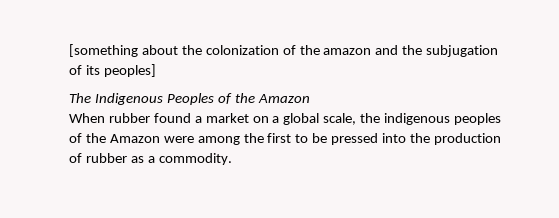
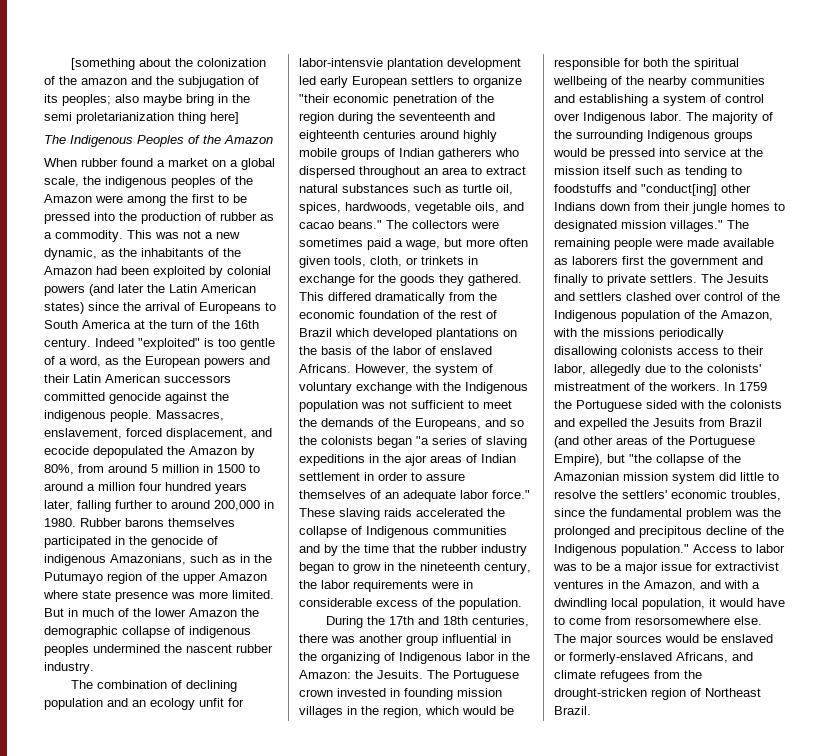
- [something about the colonization of the amazon and the subjugation of its peoples]
+ [something about the colonization of the amazon and the subjugation of its peoples; also maybe bring in the semi proletarianization thing here]
+ This was not a new dynamic, as the inhabitants of the Amazon had been exploited by colonial powers (and later the Latin American states) since the arrival of Europeans to South America at the turn of the 16th century. Indeed "exploited" is too gentle of a word, as the European powers and their Latin American successors committed genocide against the indigenous people. Massacres, enslavement, forced displacement, and ecocide depopulated the Amazon by 80%, from around 5 million in 1500 to around a million four hundred years later, falling further to around 200,000 in 1980. Rubber barons themselves participated in the genocide of indigenous Amazonians, such as in the Putumayo region of the upper Amazon where state presence was more limited. But in much of the lower Amazon the demographic collapse of indigenous peoples undermined the nascent rubber industry.
+ The combination of declining population and an ecology unfit for labor-intensvie plantation development led early European settlers to organize "their economic penetration of the region during the seventeenth and eighteenth centuries around highly mobile groups of Indian gatherers who dispersed throughout an area to extract natural substances such as turtle oil, spices, hardwoods, vegetable oils, and cacao beans." The collectors were sometimes paid a wage, but more often given tools, cloth, or trinkets in exchange for the goods they gathered. This differed dramatically from the economic foundation of the rest of Brazil which developed plantations on the basis of the labor of enslaved Africans. However, the system of voluntary exchange with the Indigenous population was not sufficient to meet the demands of the Europeans, and so the colonists began "a series of slaving expeditions in the ajor areas of Indian settlement in order to assure themselves of an adequate labor force." These slaving raids accelerated the collapse of Indigenous communities and by the time that the rubber industry began to grow in the nineteenth century, the labor requirements were in considerable excess of the population.
+ During the 17th and 18th centuries, there was another group influential in the organizing of Indigenous labor in the Amazon: the Jesuits. The Portuguese crown invested in founding mission villages in the region, which would be responsible for both the spiritual wellbeing of the nearby communities and establishing a system of control over Indigenous labor. The majority of the surrounding Indigenous groups would be pressed into service at the mission itself such as tending to foodstuffs and "conduct[ing] other Indians down from their jungle homes to designated mission villages." The remaining people were made available as laborers first the government and finally to private settlers. The Jesuits and settlers clashed over control of the Indigenous population of the Amazon, with the missions periodically disallowing colonists access to their labor, allegedly due to the colonists' mistreatment of the workers. In 1759 the Portuguese sided with the colonists and expelled the Jesuits from Brazil (and other areas of the Portuguese Empire), but "the collapse of the Amazonian mission system did little to resolve the settlers' economic troubles, since the fundamental problem was the prolonged and precipitous decline of the Indigenous population." Access to labor was to be a major issue for extractivist ventures in the Amazon, and with a dwindling local population, it would have to come from resorsomewhere else. The major sources would be enslaved or formerly-enslaved Africans, and climate refugees from the drought-stricken region of Northeast Brazil.

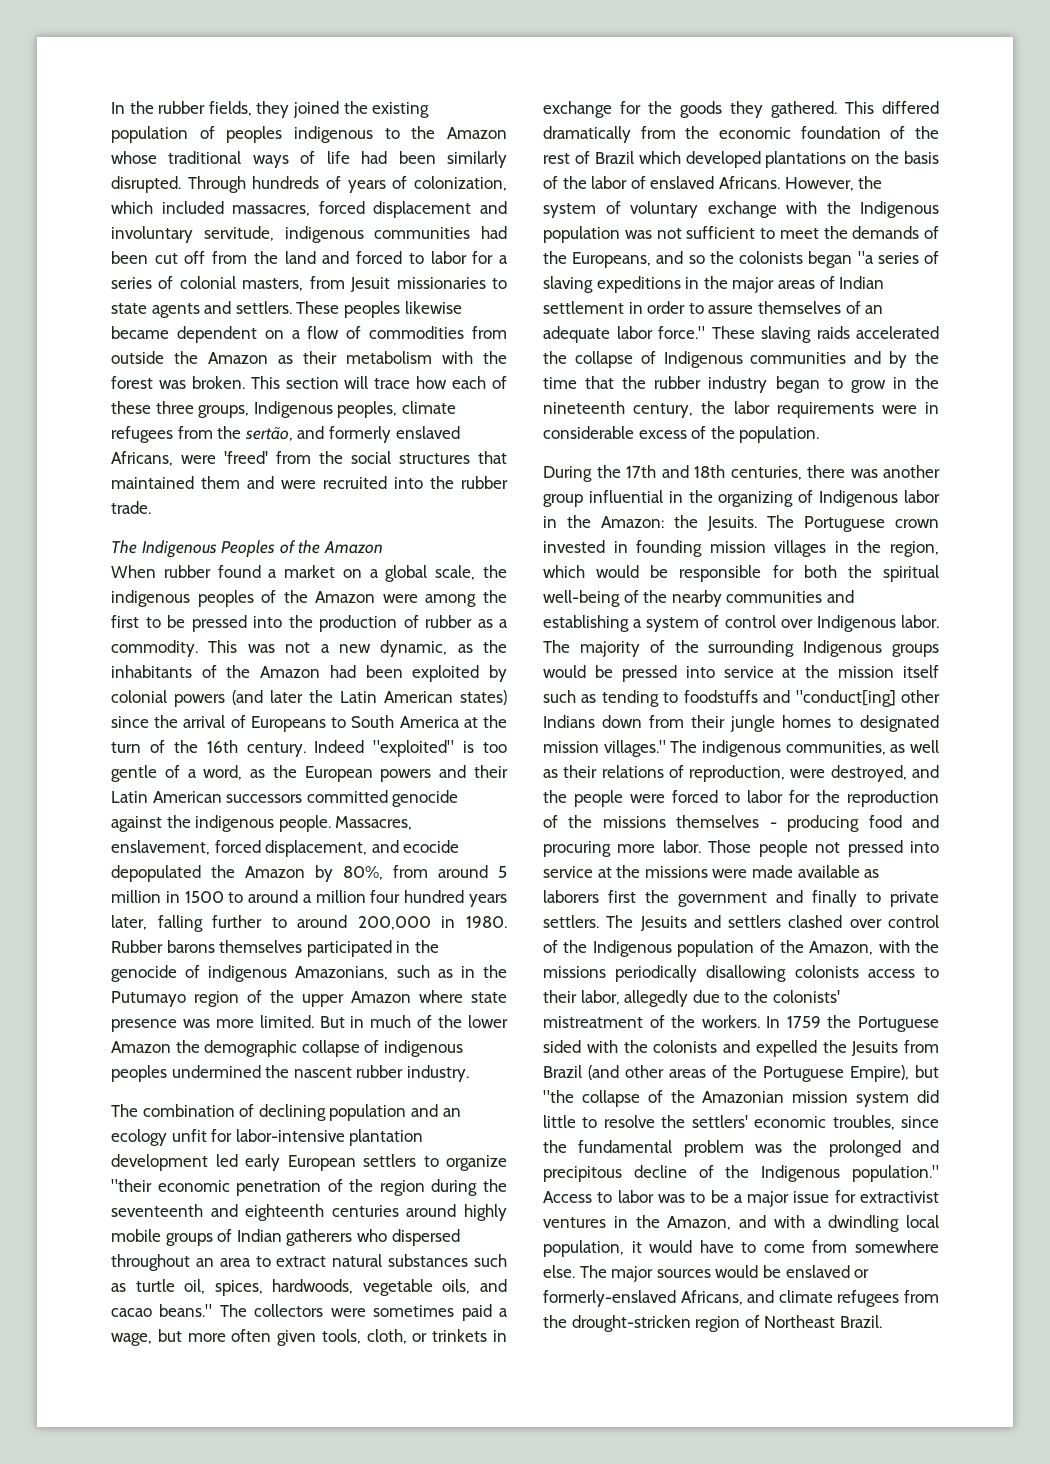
- [something about the colonization of the amazon and the subjugation of its peoples; also maybe bring in the semi proletarianization thing here]
+ In the rubber fields, they joined the existing population of peoples indigenous to the Amazon whose traditional ways of life had been similarly disrupted. Through hundreds of years of colonization, which included massacres, forced displacement and involuntary servitude, indigenous communities had been cut off from the land and forced to labor for a series of colonial masters, from Jesuit missionaries to state agents and settlers. These peoples likewise became dependent on a flow of commodities from outside the Amazon as their metabolism with the forest was broken. This section will trace how each of these three groups, Indigenous peoples, climate refugees from the sertão, and formerly enslaved Africans, were 'freed' from the social structures that maintained them and were recruited into the rubber trade.
- The combination of declining population and an ecology unfit for labor-intensvie plantation development led early European settlers to organize "their economic penetration of the region during the seventeenth and eighteenth centuries around highly mobile groups of Indian gatherers who dispersed throughout an area to extract natural substances such as turtle oil, spices, hardwoods, vegetable oils, and cacao beans."
+ The combination of declining population and an ecology unfit for labor-intensive plantation development led early European settlers to organize "their economic penetration of the region during the seventeenth and eighteenth centuries around highly mobile groups of Indian gatherers who dispersed throughout an area to extract natural substances such as turtle oil, spices, hardwoods, vegetable oils, and cacao beans."
- However, the system of voluntary exchange with the Indigenous population was not sufficient to meet the demands of the Europeans, and so the colonists began "a series of slaving expeditions in the ajor areas of Indian settlement in order to assure themselves of an adequate labor force."
+ However, the system of voluntary exchange with the Indigenous population was not sufficient to meet the demands of the Europeans, and so the colonists began "a series of slaving expeditions in the major areas of Indian settlement in order to assure themselves of an adequate labor force."
- The Portuguese crown invested in founding mission villages in the region, which would be responsible for both the spiritual wellbeing of the nearby communities and establishing a system of control over Indigenous labor.
+ The Portuguese crown invested in founding mission villages in the region, which would be responsible for both the spiritual well-being of the nearby communities and establishing a system of control over Indigenous labor.
- The remaining people were made available as laborers first the government and finally to private settlers.
+ The indigenous communities, as well as their relations of reproduction, were destroyed, and the people were forced to labor for the reproduction of the missions themselves - producing food and procuring more labor. Those people not pressed into service at the missions were made available as laborers first the government and finally to private settlers.
- Access to labor was to be a major issue for extractivist ventures in the Amazon, and with a dwindling local population, it would have to come from resorsomewhere else.
+ Access to labor was to be a major issue for extractivist ventures in the Amazon, and with a dwindling local population, it would have to come from somewhere else.

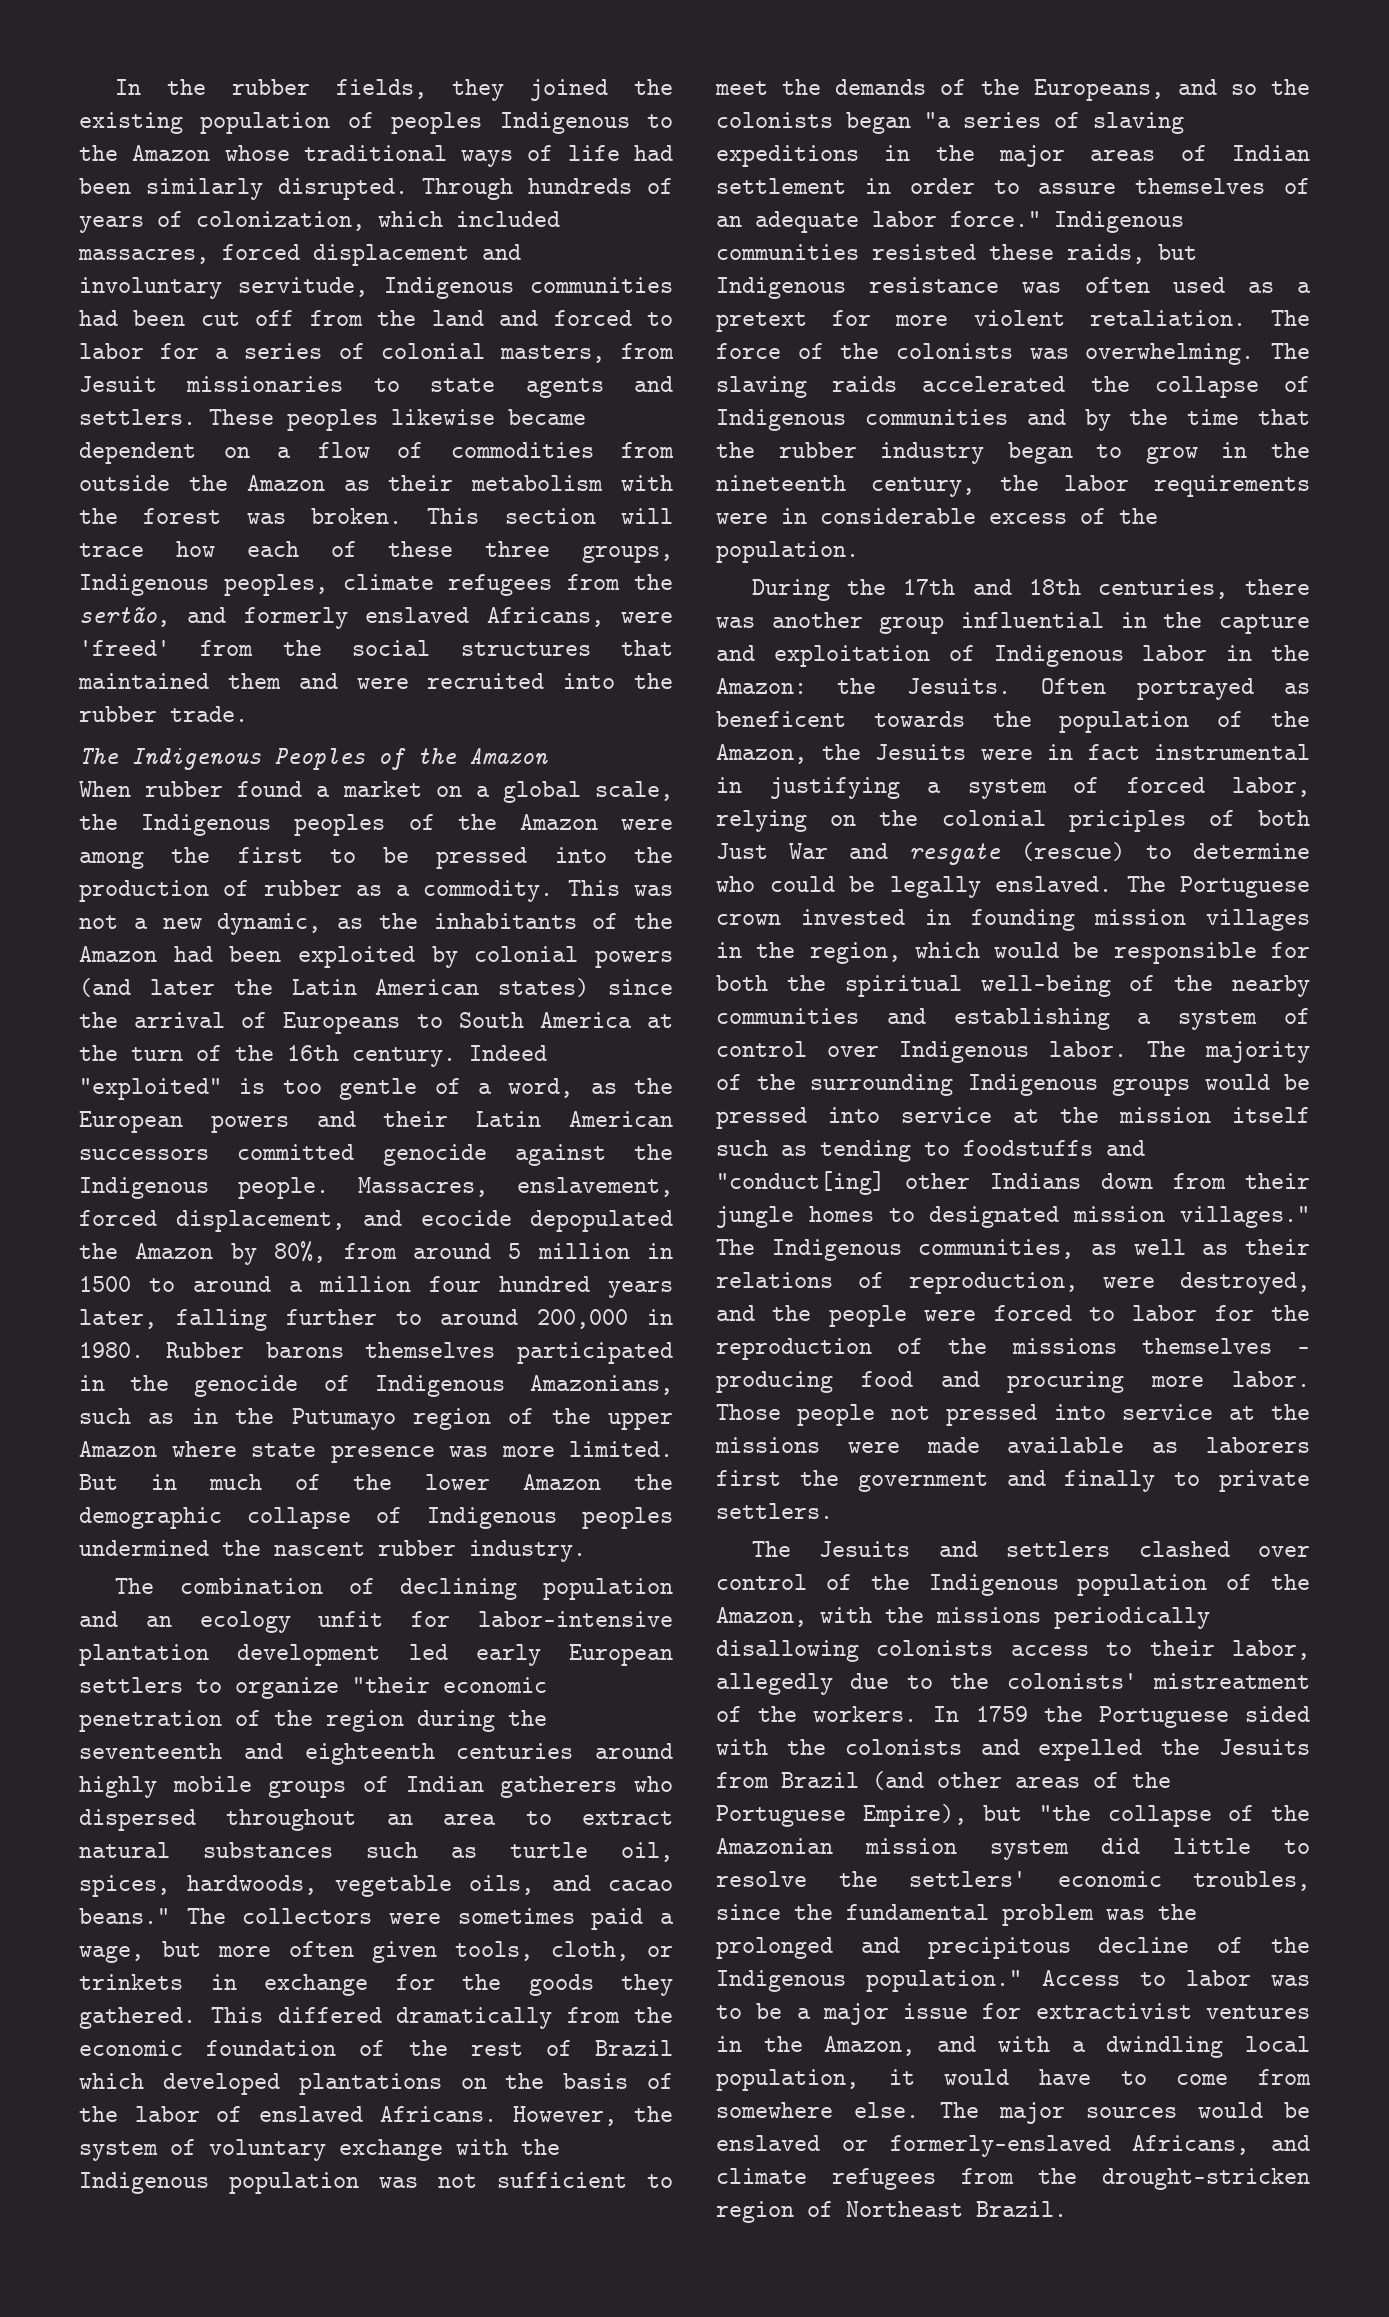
- In the rubber fields, they joined the existing population of peoples indigenous to the Amazon whose traditional ways of life had been similarly disrupted.
+ In the rubber fields, they joined the existing population of peoples Indigenous to the Amazon whose traditional ways of life had been similarly disrupted.
- Through hundreds of years of colonization, which included massacres, forced displacement and involuntary servitude, indigenous communities had been cut off from the land and forced to labor for a series of colonial masters, from Jesuit missionaries to state agents and settlers.
+ Through hundreds of years of colonization, which included massacres, forced displacement and involuntary servitude, Indigenous communities had been cut off from the land and forced to labor for a series of colonial masters, from Jesuit missionaries to state agents and settlers.
- When rubber found a market on a global scale, the indigenous peoples of the Amazon were among the first to be pressed into the production of rubber as a commodity.
+ When rubber found a market on a global scale, the Indigenous peoples of the Amazon were among the first to be pressed into the production of rubber as a commodity.
- Indeed "exploited" is too gentle of a word, as the European powers and their Latin American successors committed genocide against the indigenous people.
+ Indeed "exploited" is too gentle of a word, as the European powers and their Latin American successors committed genocide against the Indigenous people.
- Rubber barons themselves participated in the genocide of indigenous Amazonians, such as in the Putumayo region of the upper Amazon where state presence was more limited.
+ Rubber barons themselves participated in the genocide of Indigenous Amazonians, such as in the Putumayo region of the upper Amazon where state presence was more limited.
- But in much of the lower Amazon the demographic collapse of indigenous peoples undermined the nascent rubber industry.
+ But in much of the lower Amazon the demographic collapse of Indigenous peoples undermined the nascent rubber industry.
- These slaving raids accelerated the collapse of Indigenous communities and by the time that the rubber industry began to grow in the nineteenth century, the labor requirements were in considerable excess of the population.
+ Indigenous communities resisted these raids, but Indigenous resistance was often used as a pretext for more violent retaliation. The force of the colonists was overwhelming. The slaving raids accelerated the collapse of Indigenous communities and by the time that the rubber industry began to grow in the nineteenth century, the labor requirements were in considerable excess of the population.
- During the 17th and 18th centuries, there was another group influential in the organizing of Indigenous labor in the Amazon: the Jesuits.
+ During the 17th and 18th centuries, there was another group influential in the capture and exploitation of Indigenous labor in the Amazon: the Jesuits.
+ Often portrayed as beneficent towards the population of the Amazon, the Jesuits were in fact instrumental in justifying a system of forced labor, relying on the colonial priciples of both Just War and resgate (rescue) to determine who could be legally enslaved.
- The indigenous communities, as well as their relations of reproduction, were destroyed, and the people were forced to labor for the reproduction of the missions themselves - producing food and procuring more labor.
+ The Indigenous communities, as well as their relations of reproduction, were destroyed, and the people were forced to labor for the reproduction of the missions themselves - producing food and procuring more labor.
- Those people not pressed into service at the missions were made available as laborers first the government and finally to private settlers. The Jesuits and settlers clashed over control of the Indigenous population of the Amazon, with the missions periodically disallowing colonists access to their labor, allegedly due to the colonists' mistreatment of the workers.
+ Those people not pressed into service at the missions were made available as laborers first the government and finally to private settlers.
+ The Jesuits and settlers clashed over control of the Indigenous population of the Amazon, with the missions periodically disallowing colonists access to their labor, allegedly due to the colonists' mistreatment of the workers.

